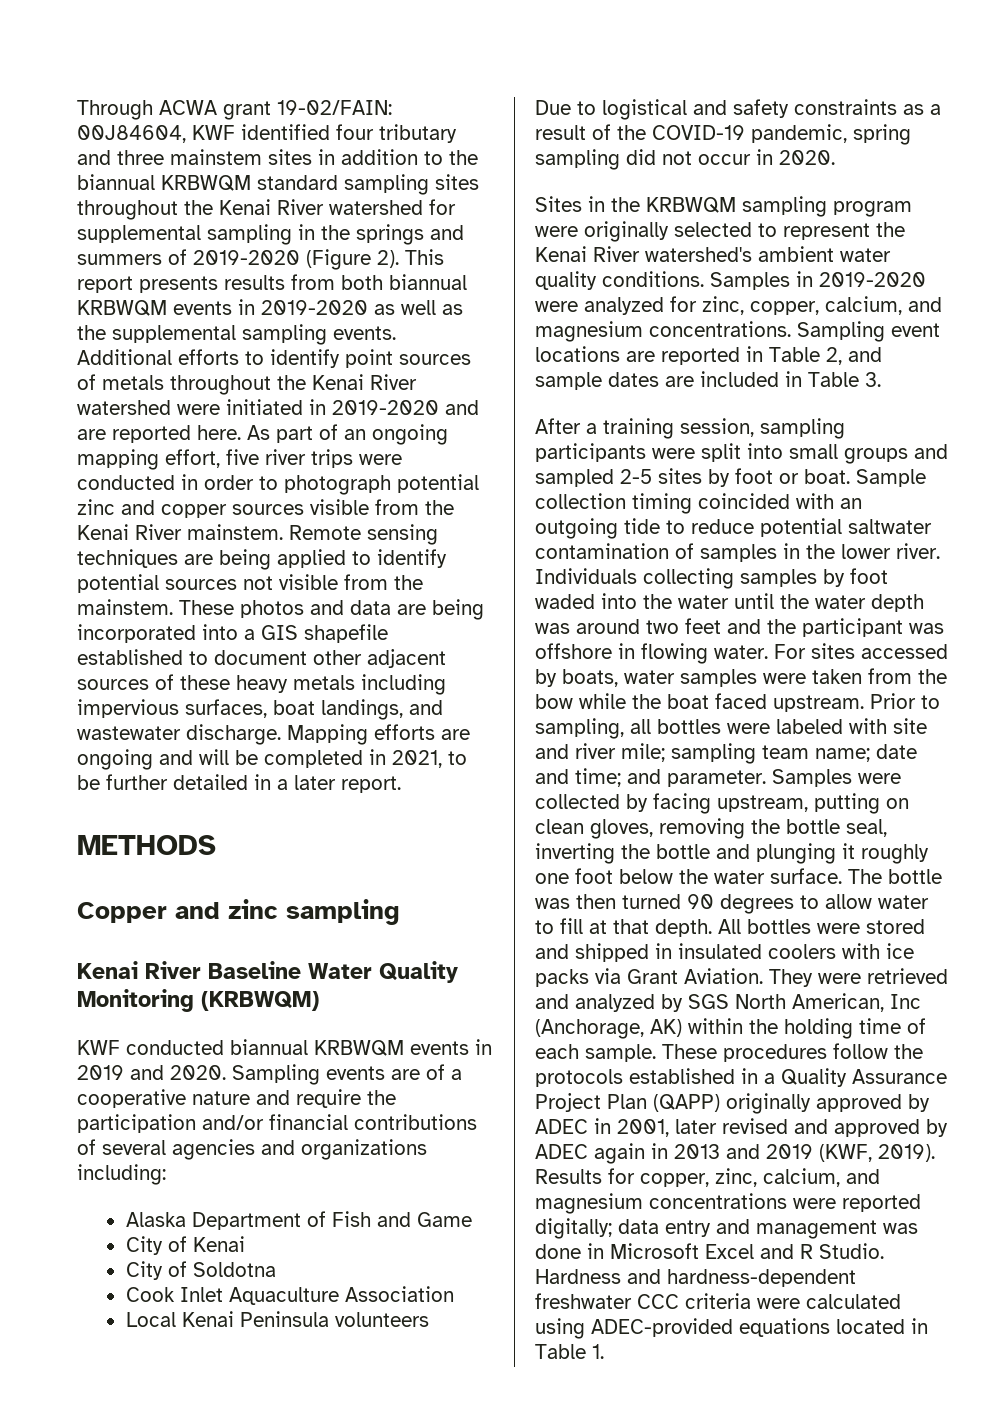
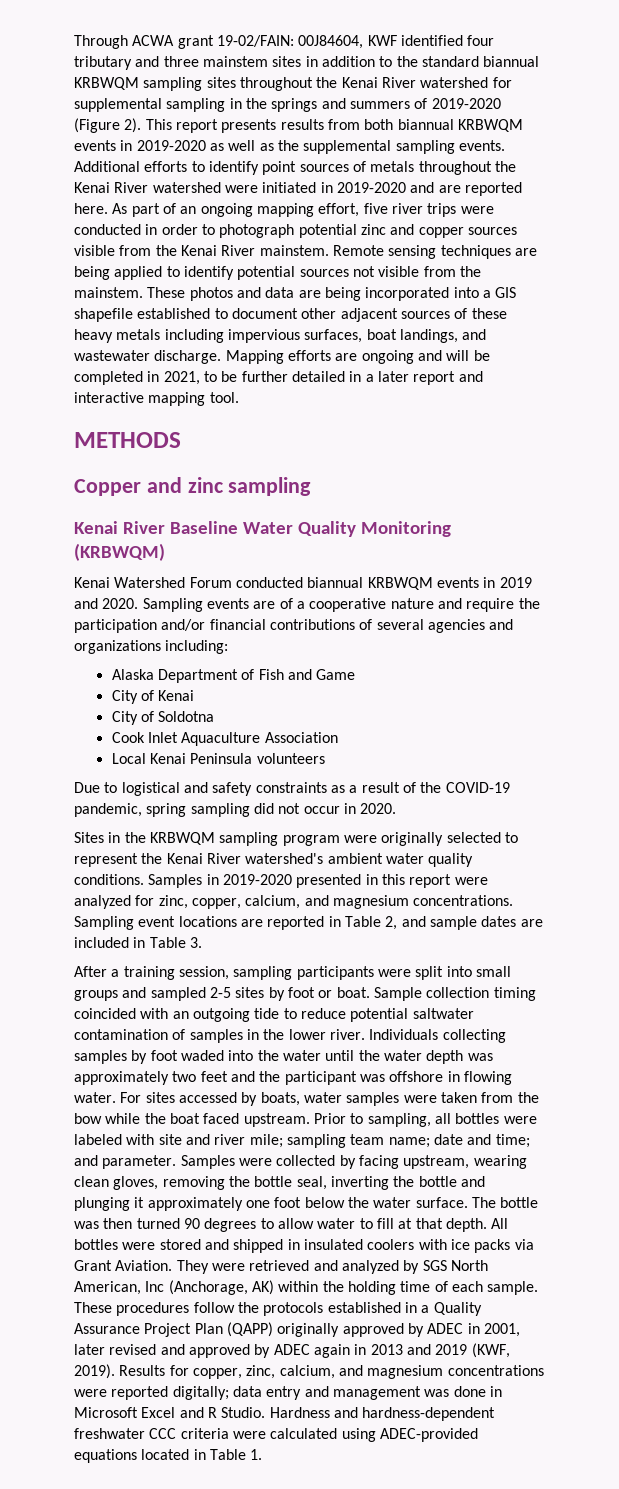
- Through ACWA grant 19-02/FAIN: 00J84604, KWF identified four tributary and three mainstem sites in addition to the biannual KRBWQM standard sampling sites throughout the Kenai River watershed for supplemental sampling in the springs and summers of 2019-2020 (Figure 2).
+ Through ACWA grant 19-02/FAIN: 00J84604, KWF identified four tributary and three mainstem sites in addition to the standard biannual KRBWQM sampling sites throughout the Kenai River watershed for supplemental sampling in the springs and summers of 2019-2020 (Figure 2).
- Mapping efforts are ongoing and will be completed in 2021, to be further detailed in a later report.
+ Mapping efforts are ongoing and will be completed in 2021, to be further detailed in a later report and interactive mapping tool.
- KWF conducted biannual KRBWQM events in 2019 and 2020.
+ Kenai Watershed Forum conducted biannual KRBWQM events in 2019 and 2020.
- Samples in 2019-2020 were analyzed for zinc, copper, calcium, and magnesium concentrations.
+ Samples in 2019-2020 presented in this report were analyzed for zinc, copper, calcium, and magnesium concentrations.
- Individuals collecting samples by foot waded into the water until the water depth was around two feet and the participant was offshore in flowing water.
+ Individuals collecting samples by foot waded into the water until the water depth was approximately two feet and the participant was offshore in flowing water.
- Samples were collected by facing upstream, putting on clean gloves, removing the bottle seal, inverting the bottle and plunging it roughly one foot below the water surface.
+ Samples were collected by facing upstream, wearing clean gloves, removing the bottle seal, inverting the bottle and plunging it approximately one foot below the water surface.

